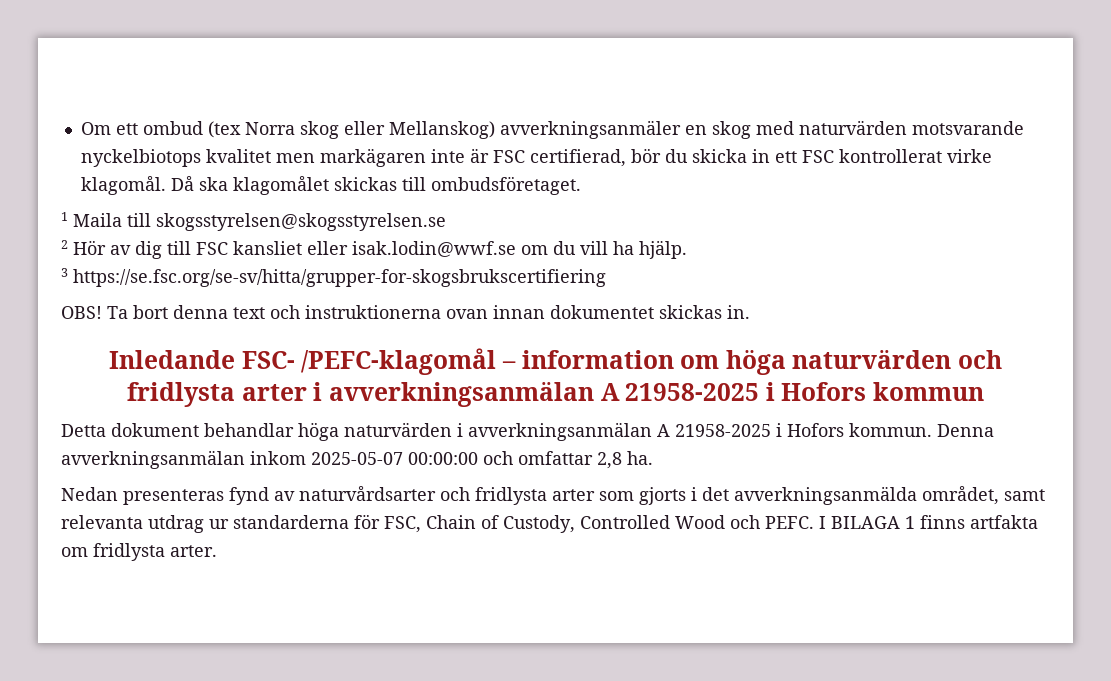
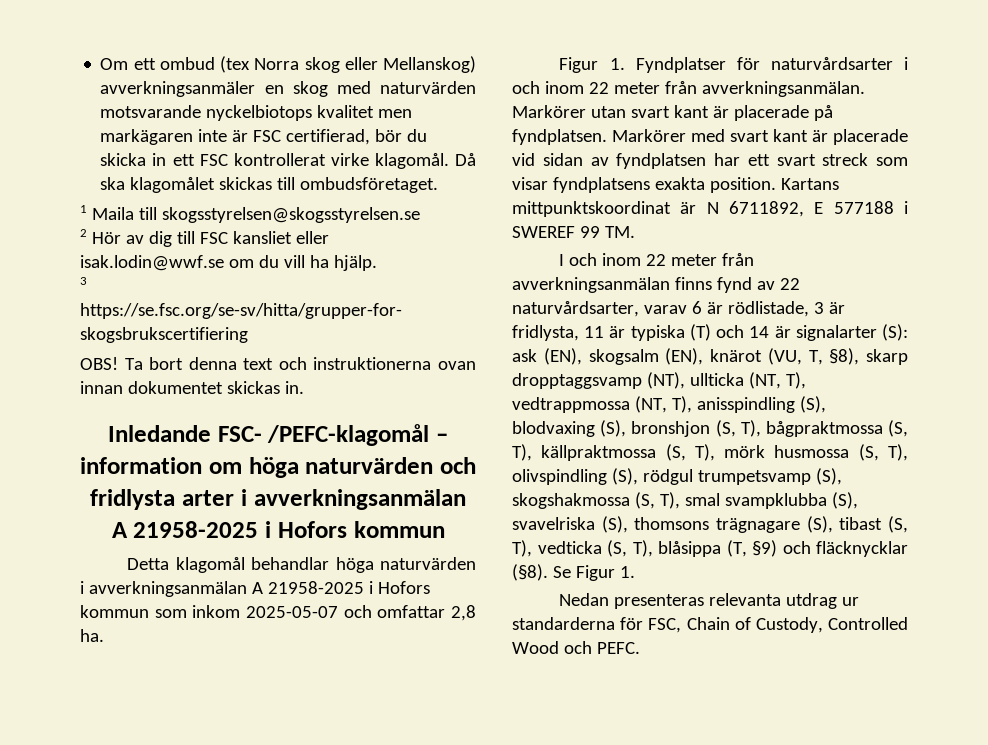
- Detta dokument behandlar höga naturvärden i avverkningsanmälan A 21958-2025 i Hofors kommun. Denna avverkningsanmälan inkom 2025-05-07 00:00:00 och omfattar 2,8 ha.
+ Detta klagomål behandlar höga naturvärden i avverkningsanmälan A 21958-2025 i Hofors kommun som inkom 2025-05-07 och omfattar 2,8 ha.
- Nedan presenteras fynd av naturvårdsarter och fridlysta arter som gjorts i det avverkningsanmälda området, samt relevanta utdrag ur standarderna för FSC, Chain of Custody, Controlled Wood och PEFC. I BILAGA 1 finns artfakta om fridlysta arter.
+ Figur 1. Fyndplatser för naturvårdsarter i och inom 22 meter från avverkningsanmälan. Markörer utan svart kant är placerade på fyndplatsen. Markörer med svart kant är placerade vid sidan av fyndplatsen har ett svart streck som visar fyndplatsens exakta position. Kartans mittpunktskoordinat är N 6711892, E 577188 i SWEREF 99 TM.
+ I och inom 22 meter från avverkningsanmälan finns fynd av 22 naturvårdsarter, varav 6 är rödlistade, 3 är fridlysta, 11 är typiska (T) och 14 är signalarter (S): ask (EN), skogsalm (EN), knärot (VU, T, §8), skarp dropptaggsvamp (NT), ullticka (NT, T), vedtrappmossa (NT, T), anisspindling (S), blodvaxing (S), bronshjon (S, T), bågpraktmossa (S, T), källpraktmossa (S, T), mörk husmossa (S, T), olivspindling (S), rödgul trumpetsvamp (S), skogshakmossa (S, T), smal svampklubba (S), svavelriska (S), thomsons trägnagare (S), tibast (S, T), vedticka (S, T), blåsippa (T, §9) och fläcknycklar (§8). Se Figur 1.
+ Nedan presenteras relevanta utdrag ur standarderna för FSC, Chain of Custody, Controlled Wood och PEFC.

